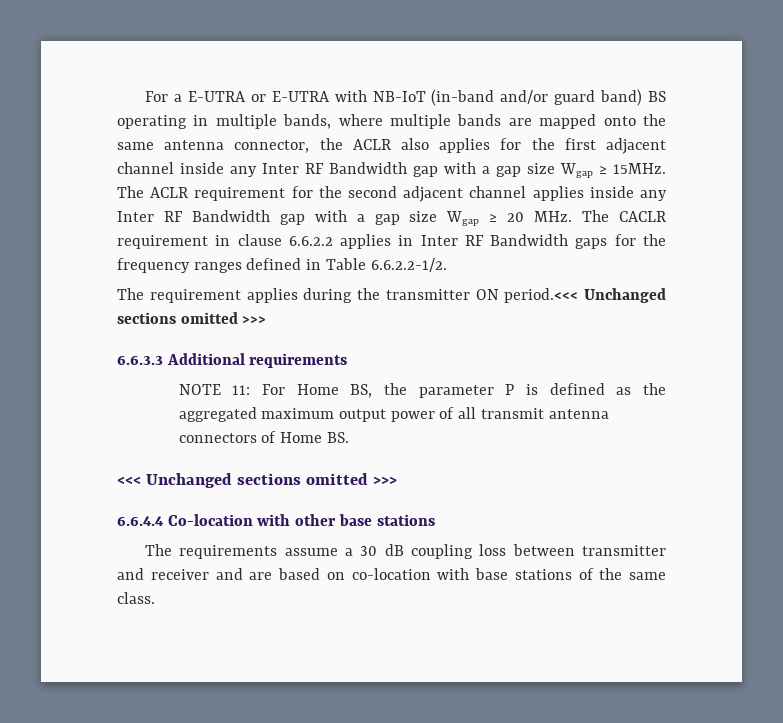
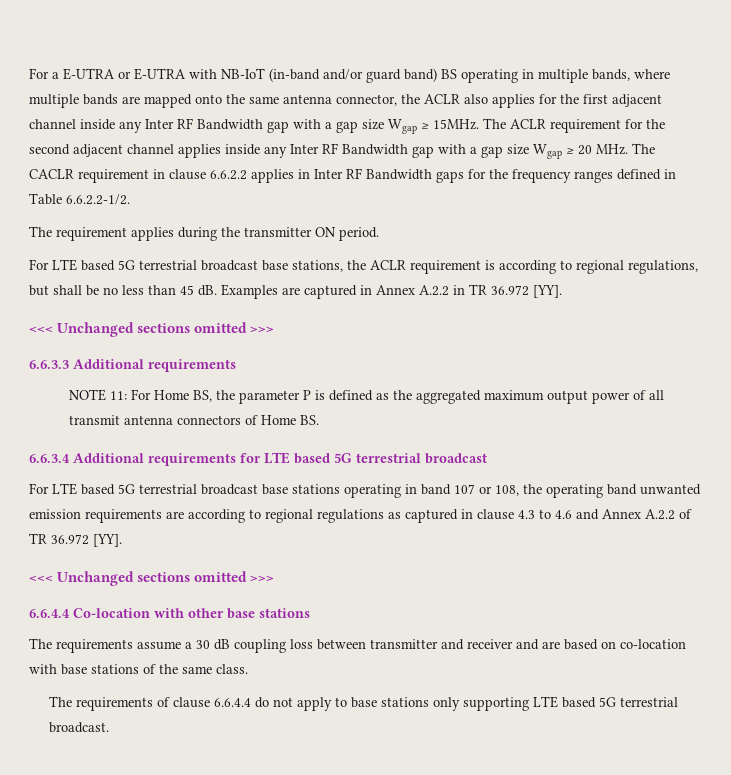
- The requirement applies during the transmitter ON period.<<< Unchanged sections omitted >>>
+ The requirement applies during the transmitter ON period.
+ For LTE based 5G terrestrial broadcast base stations, the ACLR requirement is according to regional regulations, but shall be no less than 45 dB. Examples are captured in Annex A.2.2 in TR 36.972 [YY].
+ <<< Unchanged sections omitted >>>
+ 6.6.3.4 Additional requirements for LTE based 5G terrestrial broadcast
+ For LTE based 5G terrestrial broadcast base stations operating in band 107 or 108, the operating band unwanted emission requirements are according to regional regulations as captured in clause 4.3 to 4.6 and Annex A.2.2 of TR 36.972 [YY].
+ The requirements of clause 6.6.4.4 do not apply to base stations only supporting LTE based 5G terrestrial broadcast.

